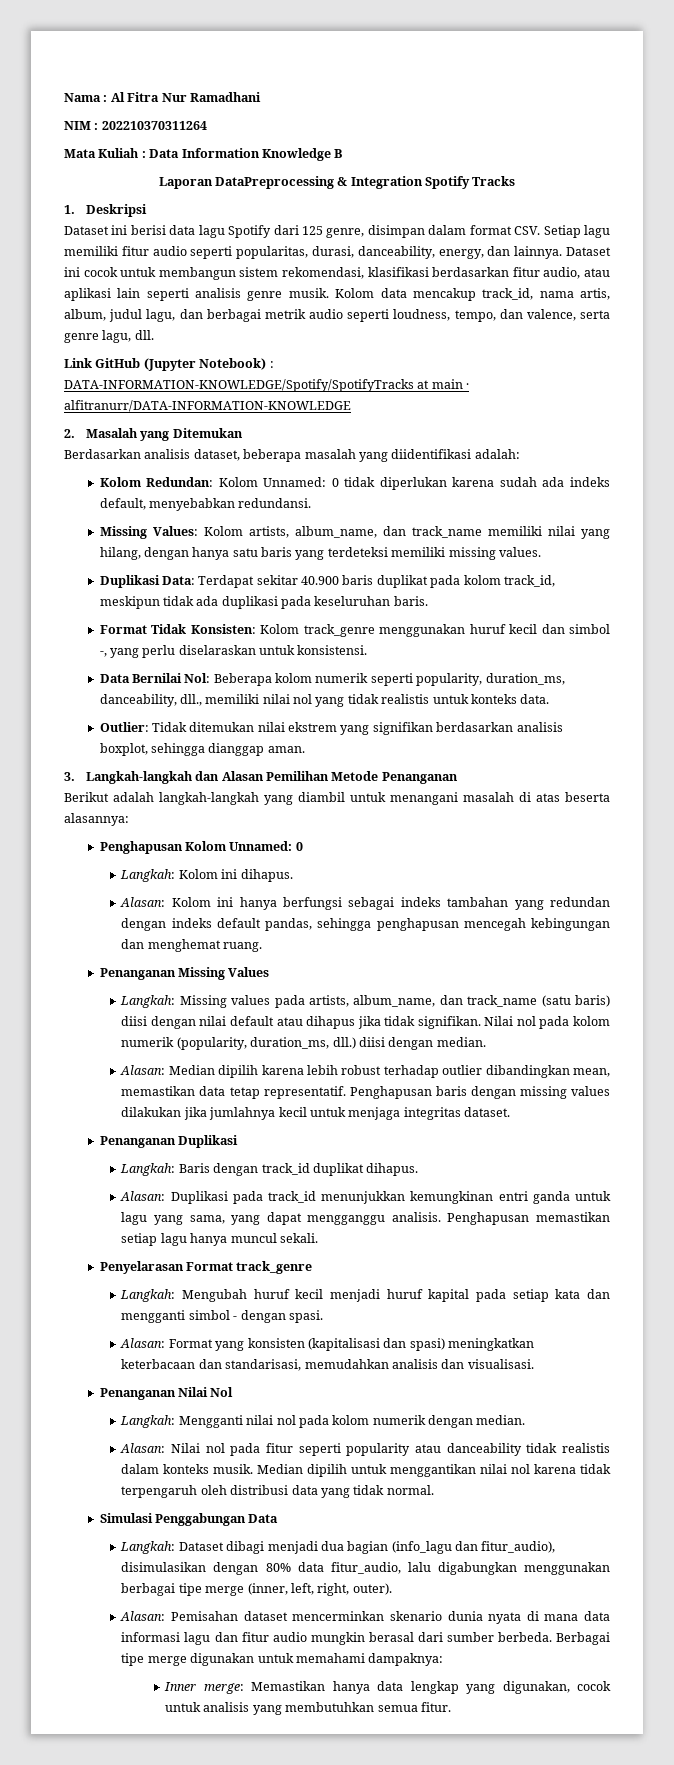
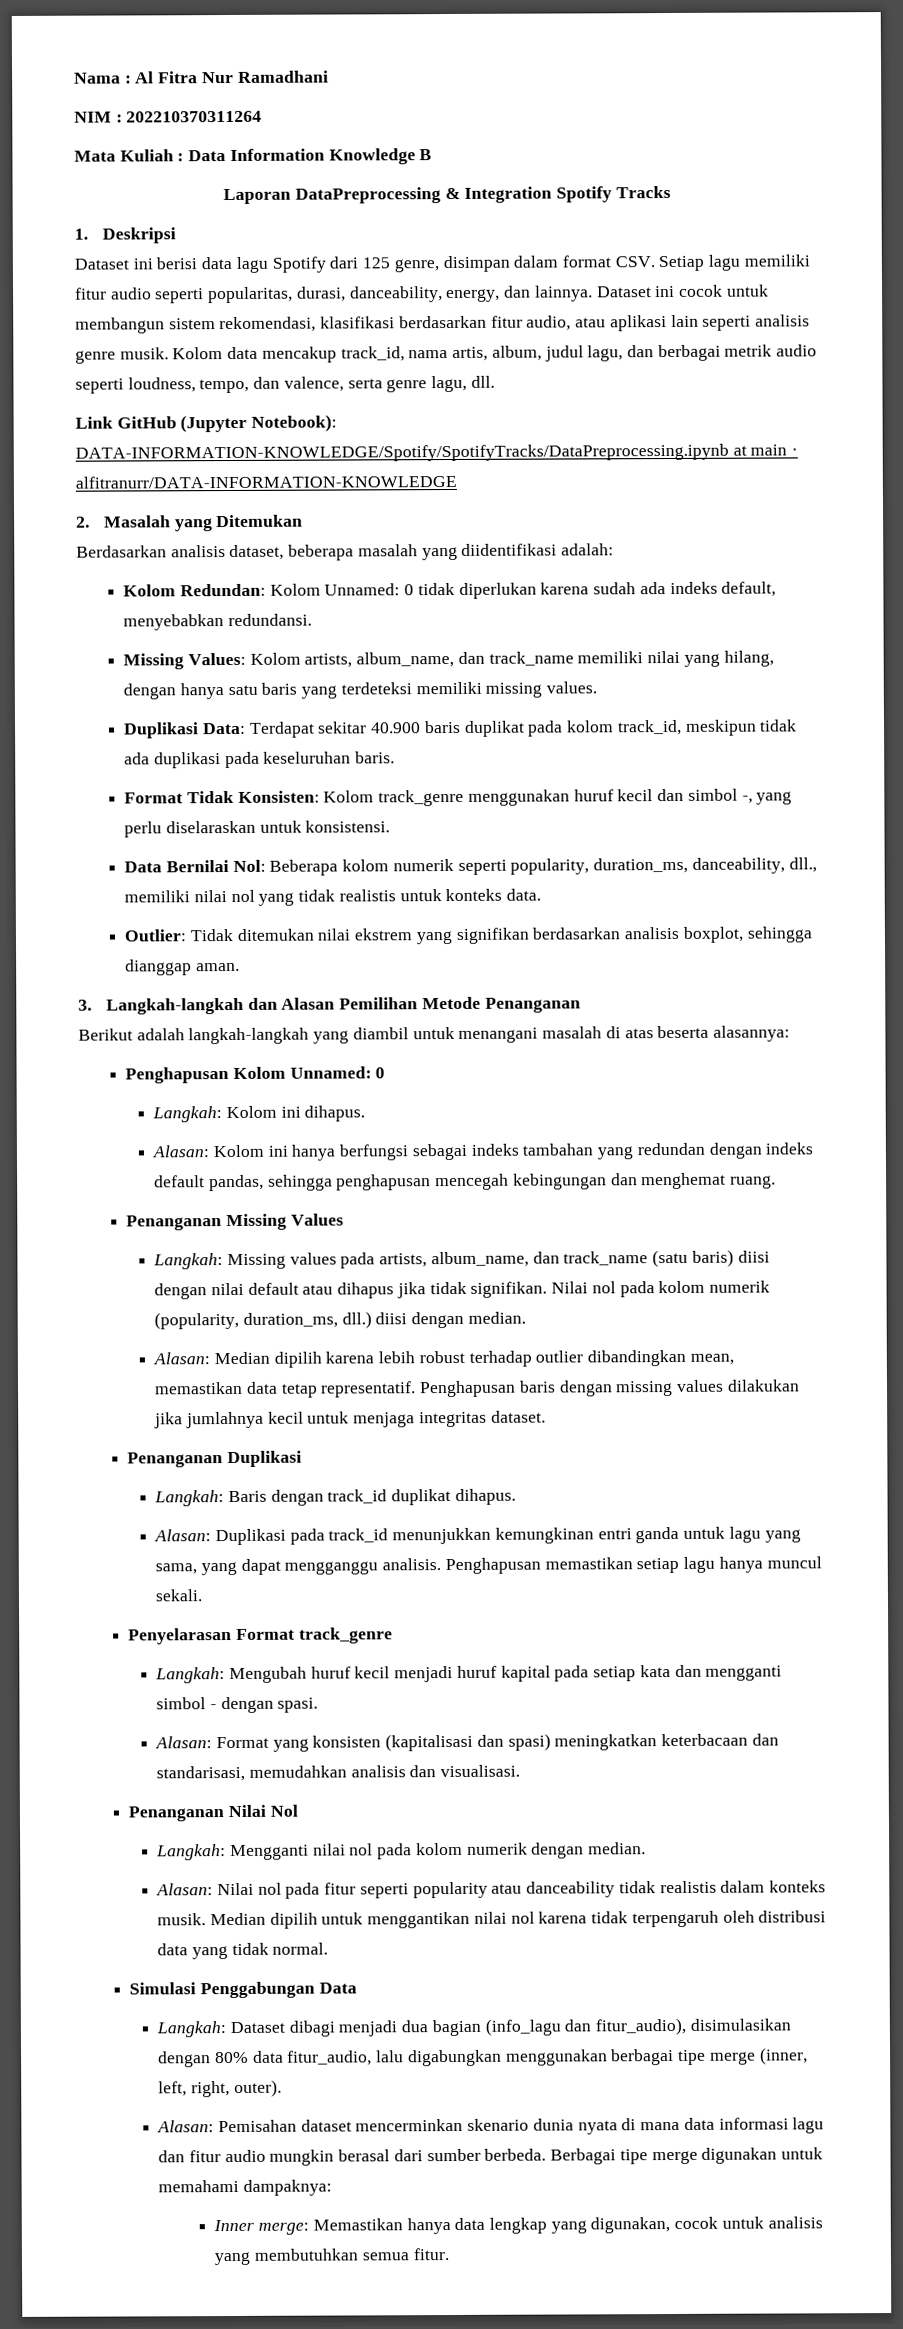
- Link GitHub (Jupyter Notebook) : DATA-INFORMATION-KNOWLEDGE/Spotify/SpotifyTracks at main · alfitranurr/DATA-INFORMATION-KNOWLEDGE
+ Link GitHub (Jupyter Notebook): DATA-INFORMATION-KNOWLEDGE/Spotify/SpotifyTracks/DataPreprocessing.ipynb at main · alfitranurr/DATA-INFORMATION-KNOWLEDGE

